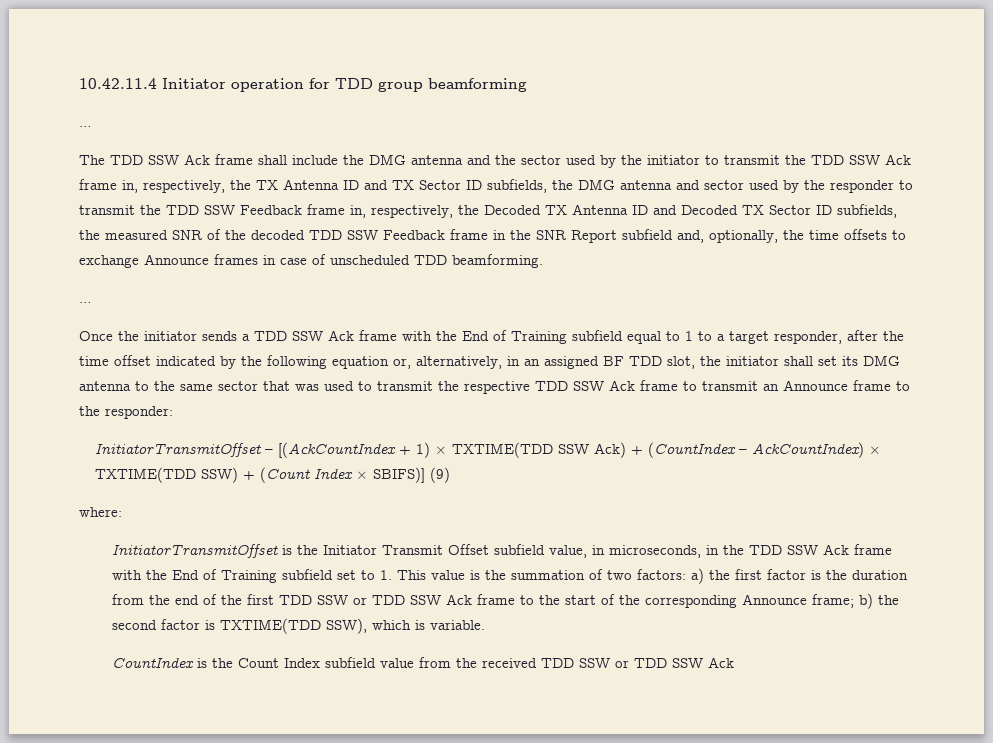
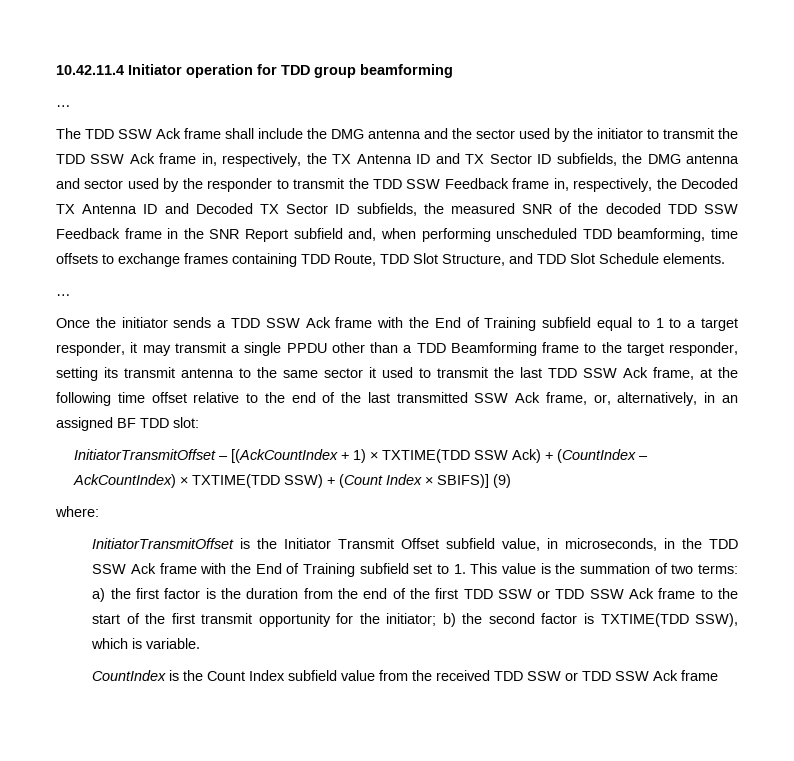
- The TDD SSW Ack frame shall include the DMG antenna and the sector used by the initiator to transmit the TDD SSW Ack frame in, respectively, the TX Antenna ID and TX Sector ID subfields, the DMG antenna and sector used by the responder to transmit the TDD SSW Feedback frame in, respectively, the Decoded TX Antenna ID and Decoded TX Sector ID subfields, the measured SNR of the decoded TDD SSW Feedback frame in the SNR Report subfield and, optionally, the time offsets to exchange Announce frames in case of unscheduled TDD beamforming.
+ The TDD SSW Ack frame shall include the DMG antenna and the sector used by the initiator to transmit the TDD SSW Ack frame in, respectively, the TX Antenna ID and TX Sector ID subfields, the DMG antenna and sector used by the responder to transmit the TDD SSW Feedback frame in, respectively, the Decoded TX Antenna ID and Decoded TX Sector ID subfields, the measured SNR of the decoded TDD SSW Feedback frame in the SNR Report subfield and, when performing unscheduled TDD beamforming, time offsets to exchange frames containing TDD Route, TDD Slot Structure, and TDD Slot Schedule elements.
- Once the initiator sends a TDD SSW Ack frame with the End of Training subfield equal to 1 to a target responder, after the time offset indicated by the following equation or, alternatively, in an assigned BF TDD slot, the initiator shall set its DMG antenna to the same sector that was used to transmit the respective TDD SSW Ack frame to transmit an Announce frame to the responder:
+ Once the initiator sends a TDD SSW Ack frame with the End of Training subfield equal to 1 to a target responder, it may transmit a single PPDU other than a TDD Beamforming frame to the target responder, setting its transmit antenna to the same sector it used to transmit the last TDD SSW Ack frame, at the following time offset relative to the end of the last transmitted SSW Ack frame, or, alternatively, in an assigned BF TDD slot:
- InitiatorTransmitOffset is the Initiator Transmit Offset subfield value, in microseconds, in the TDD SSW Ack frame with the End of Training subfield set to 1. This value is the summation of two factors:
+ InitiatorTransmitOffset is the Initiator Transmit Offset subfield value, in microseconds, in the TDD SSW Ack frame with the End of Training subfield set to 1. This value is the summation of two terms:
- a) the first factor is the duration from the end of the first TDD SSW or TDD SSW Ack frame to the start of the corresponding Announce frame;
+ a) the first factor is the duration from the end of the first TDD SSW or TDD SSW Ack frame to the start of the first transmit opportunity for the initiator;
- CountIndex is the Count Index subfield value from the received TDD SSW or TDD SSW Ack
+ CountIndex is the Count Index subfield value from the received TDD SSW or TDD SSW Ack frame

